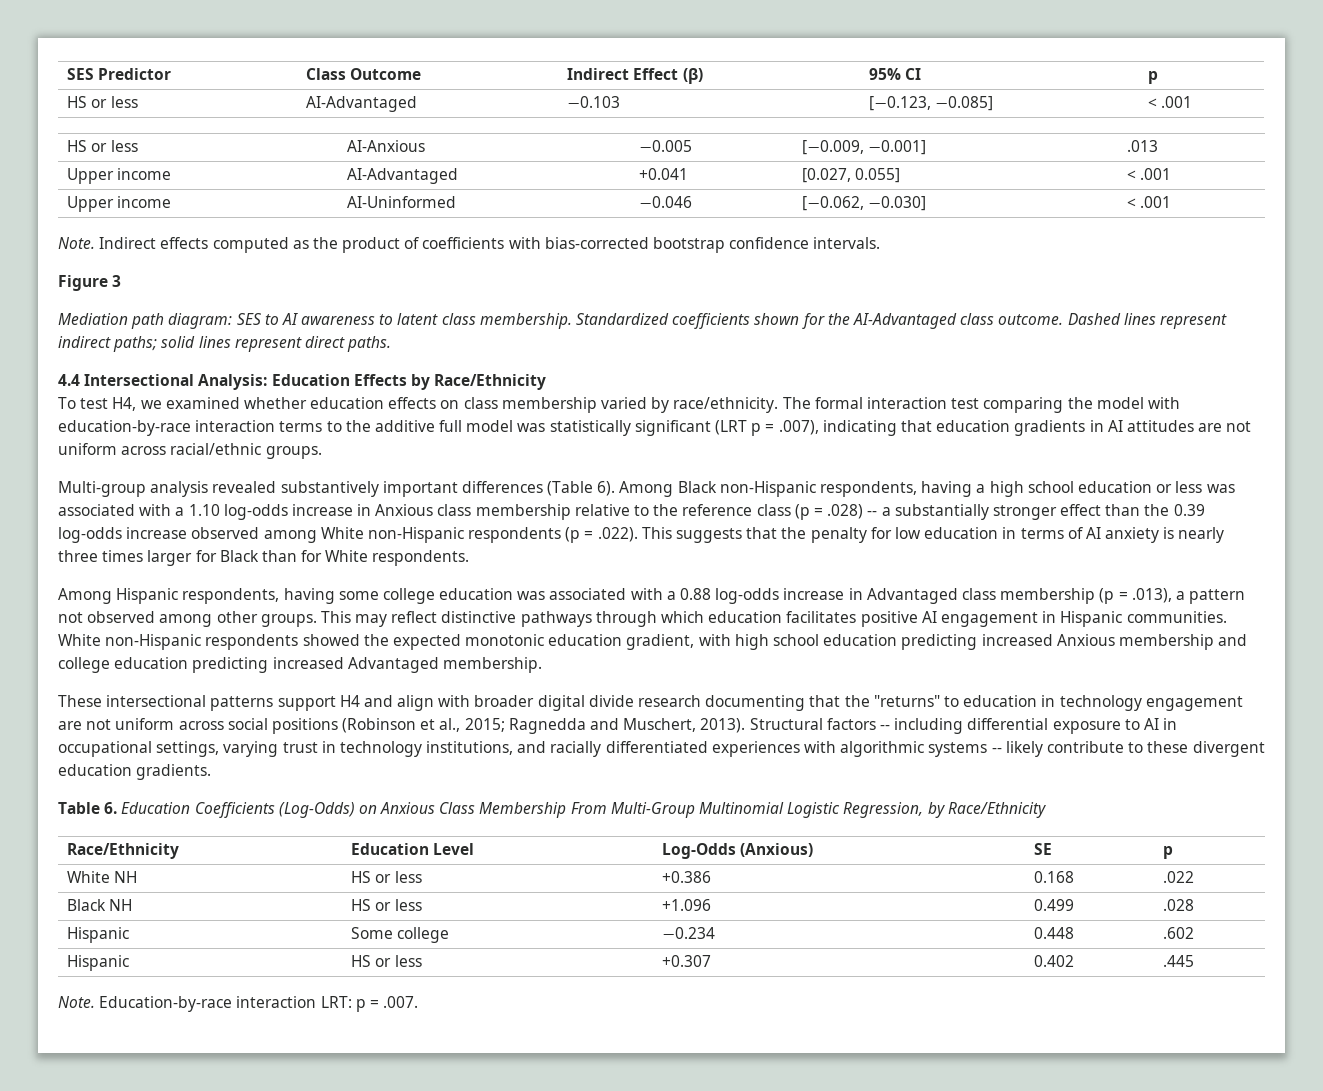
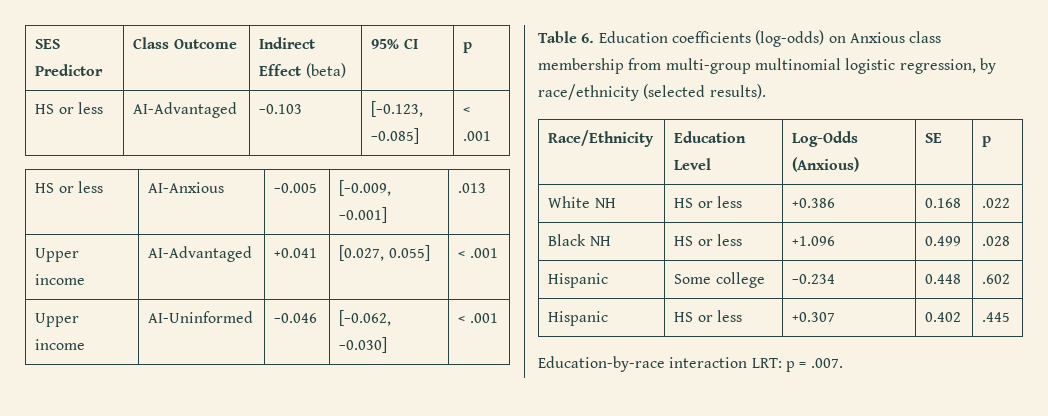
- SES Predictor | Class Outcome | Indirect Effect (β) | 95% CI | p
+ SES Predictor | Class Outcome | Indirect Effect (beta) | 95% CI | p
- Note. Indirect effects computed as the product of coefficients with bias-corrected bootstrap confidence intervals.
- Figure 3
- Mediation path diagram: SES to AI awareness to latent class membership. Standardized coefficients shown for the AI-Advantaged class outcome. Dashed lines represent indirect paths; solid lines represent direct paths.
- 4.4 Intersectional Analysis: Education Effects by Race/Ethnicity
- To test H4, we examined whether education effects on class membership varied by race/ethnicity. The formal interaction test comparing the model with education-by-race interaction terms to the additive full model was statistically significant (LRT p = .007), indicating that education gradients in AI attitudes are not uniform across racial/ethnic groups.
- Multi-group analysis revealed substantively important differences (Table 6). Among Black non-Hispanic respondents, having a high school education or less was associated with a 1.10 log-odds increase in Anxious class membership relative to the reference class (p = .028) -- a substantially stronger effect than the 0.39 log-odds increase observed among White non-Hispanic respondents (p = .022). This suggests that the penalty for low education in terms of AI anxiety is nearly three times larger for Black than for White respondents.
- Among Hispanic respondents, having some college education was associated with a 0.88 log-odds increase in Advantaged class membership (p = .013), a pattern not observed among other groups. This may reflect distinctive pathways through which education facilitates positive AI engagement in Hispanic communities. White non-Hispanic respondents showed the expected monotonic education gradient, with high school education predicting increased Anxious membership and college education predicting increased Advantaged membership.
- These intersectional patterns support H4 and align with broader digital divide research documenting that the "returns" to education in technology engagement are not uniform across social positions (Robinson et al., 2015; Ragnedda and Muschert, 2013). Structural factors -- including differential exposure to AI in occupational settings, varying trust in technology institutions, and racially differentiated experiences with algorithmic systems -- likely contribute to these divergent education gradients.
- Table 6. Education Coefficients (Log-Odds) on Anxious Class Membership From Multi-Group Multinomial Logistic Regression, by Race/Ethnicity
+ Table 6. Education coefficients (log-odds) on Anxious class membership from multi-group multinomial logistic regression, by race/ethnicity (selected results).
  Hispanic | HS or less | +0.307 | 0.402 | .445
- Note. Education-by-race interaction LRT: p = .007.
+ Education-by-race interaction LRT: p = .007.

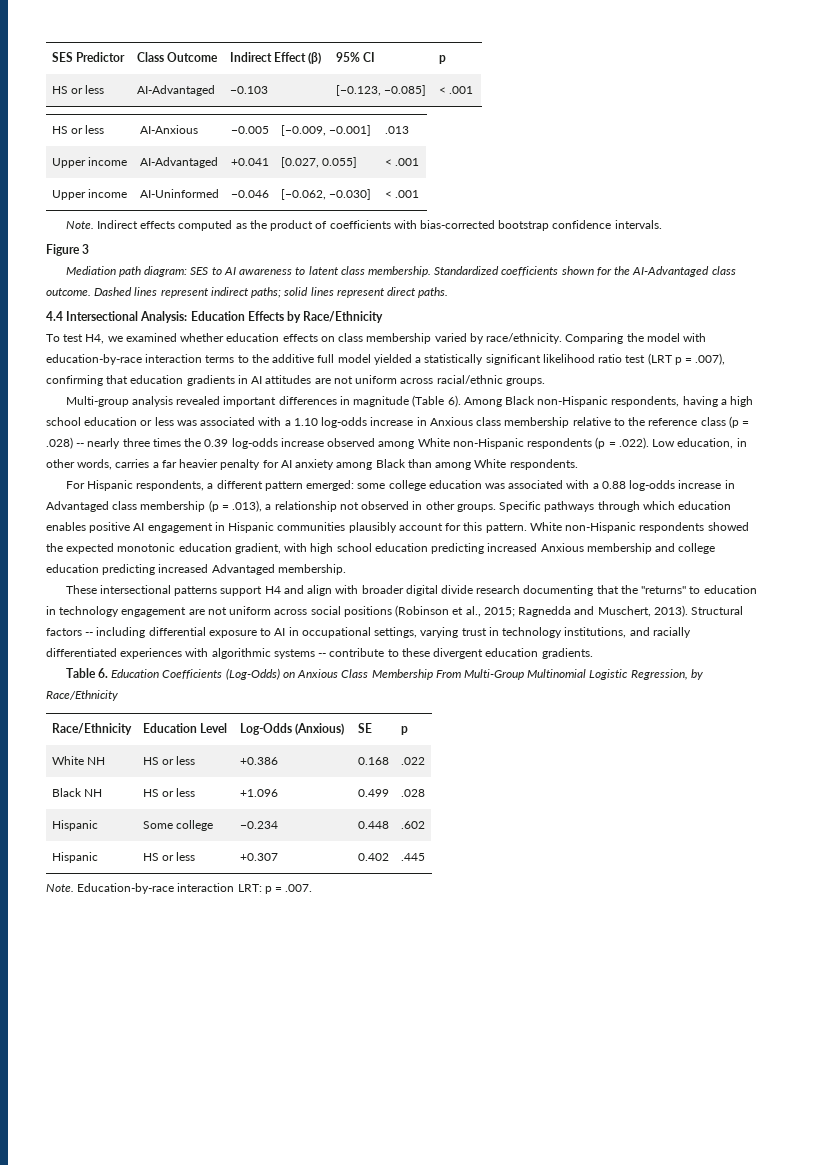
- SES Predictor | Class Outcome | Indirect Effect (beta) | 95% CI | p
+ SES Predictor | Class Outcome | Indirect Effect (β) | 95% CI | p
- Table 6. Education coefficients (log-odds) on Anxious class membership from multi-group multinomial logistic regression, by race/ethnicity (selected results).
+ Note. Indirect effects computed as the product of coefficients with bias-corrected bootstrap confidence intervals.
+ Figure 3
+ Mediation path diagram: SES to AI awareness to latent class membership. Standardized coefficients shown for the AI-Advantaged class outcome. Dashed lines represent indirect paths; solid lines represent direct paths.
+ 4.4 Intersectional Analysis: Education Effects by Race/Ethnicity
+ To test H4, we examined whether education effects on class membership varied by race/ethnicity. Comparing the model with education-by-race interaction terms to the additive full model yielded a statistically significant likelihood ratio test (LRT p = .007), confirming that education gradients in AI attitudes are not uniform across racial/ethnic groups.
+ Multi-group analysis revealed important differences in magnitude (Table 6). Among Black non-Hispanic respondents, having a high school education or less was associated with a 1.10 log-odds increase in Anxious class membership relative to the reference class (p = .028) -- nearly three times the 0.39 log-odds increase observed among White non-Hispanic respondents (p = .022). Low education, in other words, carries a far heavier penalty for AI anxiety among Black than among White respondents.
+ For Hispanic respondents, a different pattern emerged: some college education was associated with a 0.88 log-odds increase in Advantaged class membership (p = .013), a relationship not observed in other groups. Specific pathways through which education enables positive AI engagement in Hispanic communities plausibly account for this pattern. White non-Hispanic respondents showed the expected monotonic education gradient, with high school education predicting increased Anxious membership and college education predicting increased Advantaged membership.
+ These intersectional patterns support H4 and align with broader digital divide research documenting that the "returns" to education in technology engagement are not uniform across social positions (Robinson et al., 2015; Ragnedda and Muschert, 2013). Structural factors -- including differential exposure to AI in occupational settings, varying trust in technology institutions, and racially differentiated experiences with algorithmic systems -- contribute to these divergent education gradients.
+ Table 6. Education Coefficients (Log-Odds) on Anxious Class Membership From Multi-Group Multinomial Logistic Regression, by Race/Ethnicity
  Hispanic | HS or less | +0.307 | 0.402 | .445
- Education-by-race interaction LRT: p = .007.
+ Note. Education-by-race interaction LRT: p = .007.

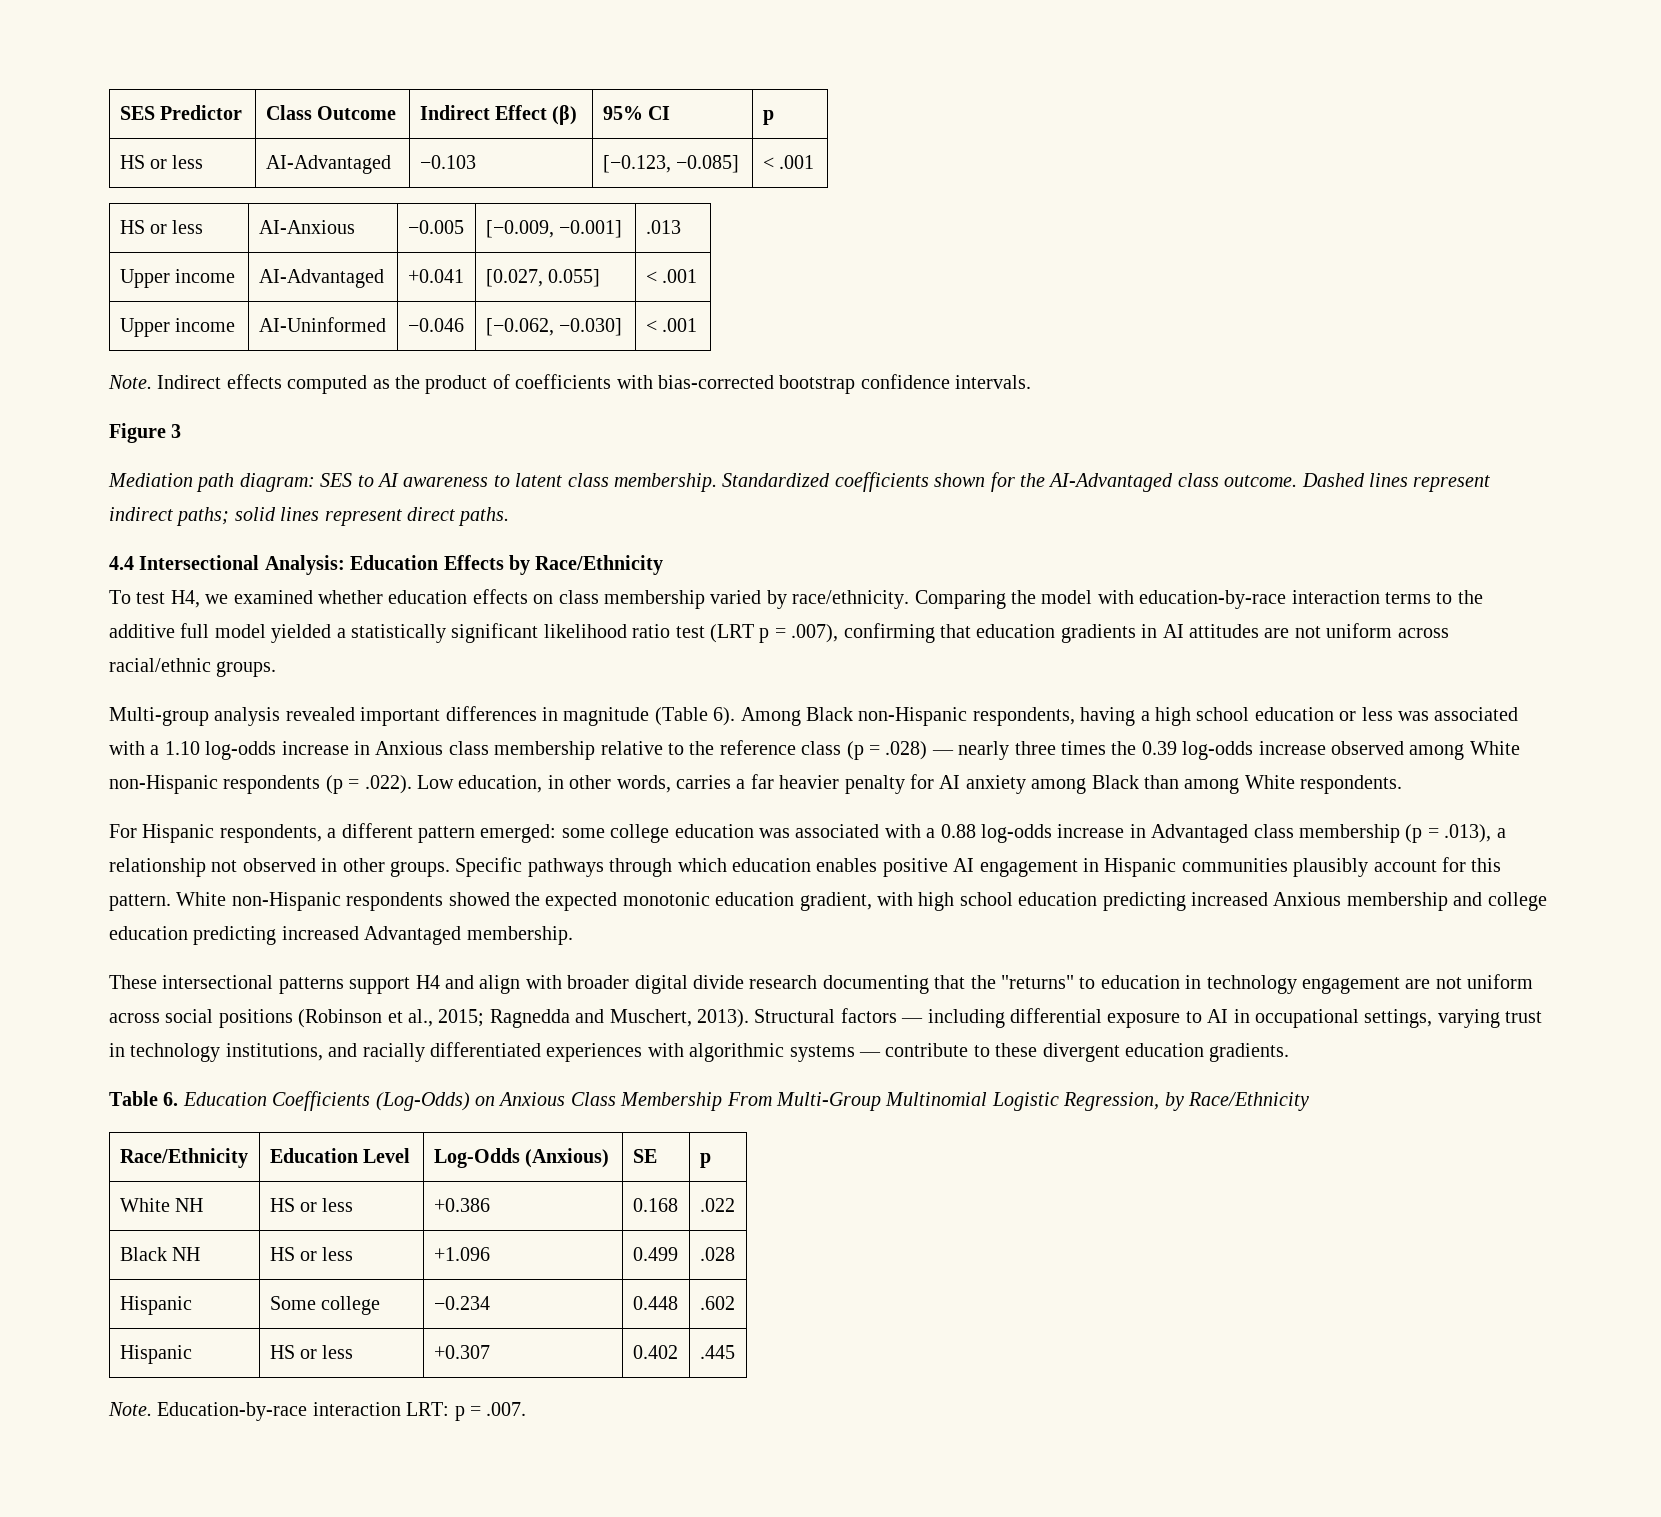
- Among Black non-Hispanic respondents, having a high school education or less was associated with a 1.10 log-odds increase in Anxious class membership relative to the reference class (p = .028) -- nearly three times the 0.39 log-odds increase observed among White non-Hispanic respondents (p = .022). Low education, in other words, carries a far heavier penalty for AI anxiety among Black than among White respondents.
+ Among Black non-Hispanic respondents, having a high school education or less was associated with a 1.10 log-odds increase in Anxious class membership relative to the reference class (p = .028) — nearly three times the 0.39 log-odds increase observed among White non-Hispanic respondents (p = .022). Low education, in other words, carries a far heavier penalty for AI anxiety among Black than among White respondents.
- Structural factors -- including differential exposure to AI in occupational settings, varying trust in technology institutions, and racially differentiated experiences with algorithmic systems -- contribute to these divergent education gradients.
+ Structural factors — including differential exposure to AI in occupational settings, varying trust in technology institutions, and racially differentiated experiences with algorithmic systems — contribute to these divergent education gradients.

